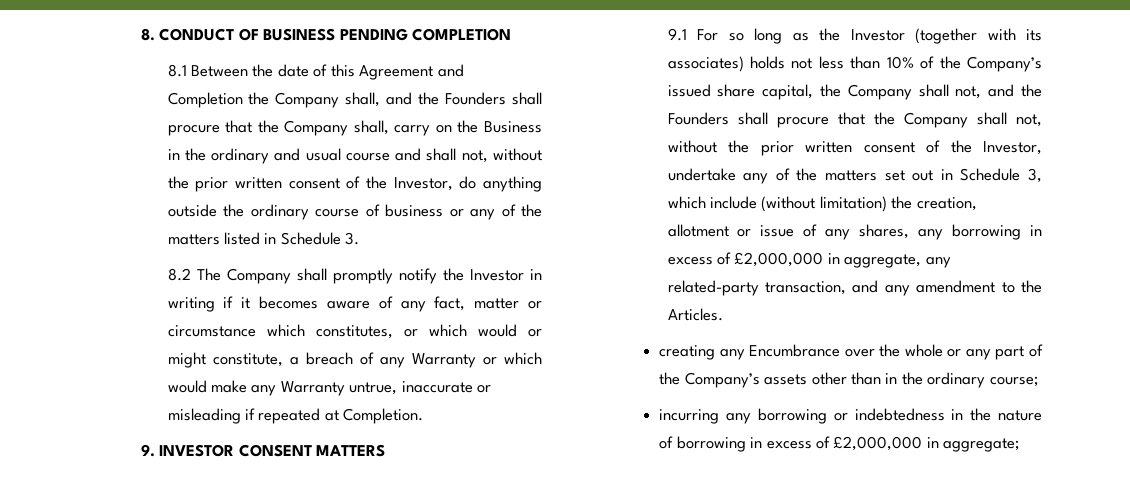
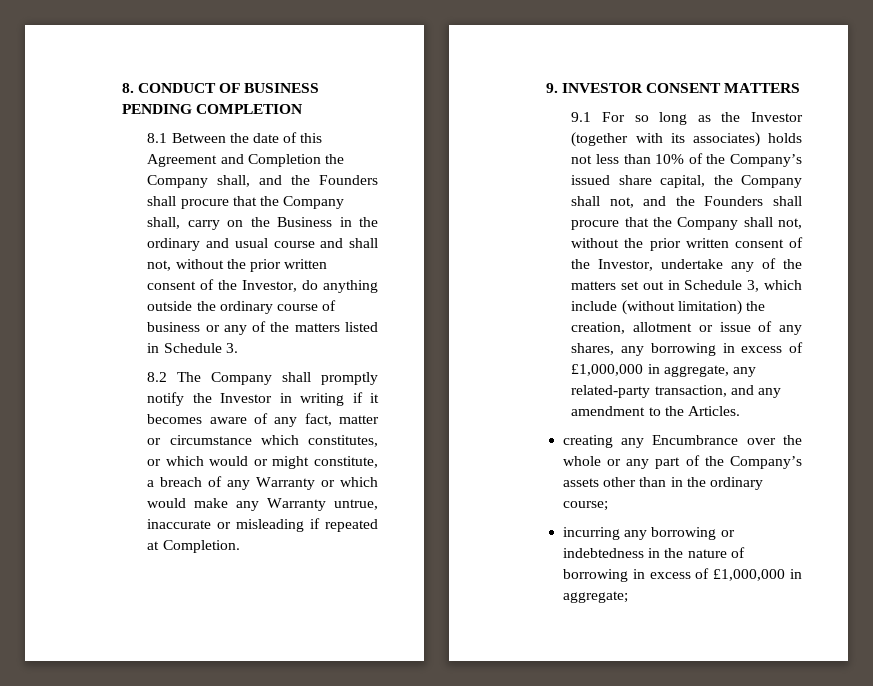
- 9.1 For so long as the Investor (together with its associates) holds not less than 10% of the Company’s issued share capital, the Company shall not, and the Founders shall procure that the Company shall not, without the prior written consent of the Investor, undertake any of the matters set out in Schedule 3, which include (without limitation) the creation, allotment or issue of any shares, any borrowing in excess of £2,000,000 in aggregate, any related-party transaction, and any amendment to the Articles.
+ 9.1 For so long as the Investor (together with its associates) holds not less than 10% of the Company’s issued share capital, the Company shall not, and the Founders shall procure that the Company shall not, without the prior written consent of the Investor, undertake any of the matters set out in Schedule 3, which include (without limitation) the creation, allotment or issue of any shares, any borrowing in excess of £1,000,000 in aggregate, any related-party transaction, and any amendment to the Articles.
- incurring any borrowing or indebtedness in the nature of borrowing in excess of £2,000,000 in aggregate;
+ incurring any borrowing or indebtedness in the nature of borrowing in excess of £1,000,000 in aggregate;

